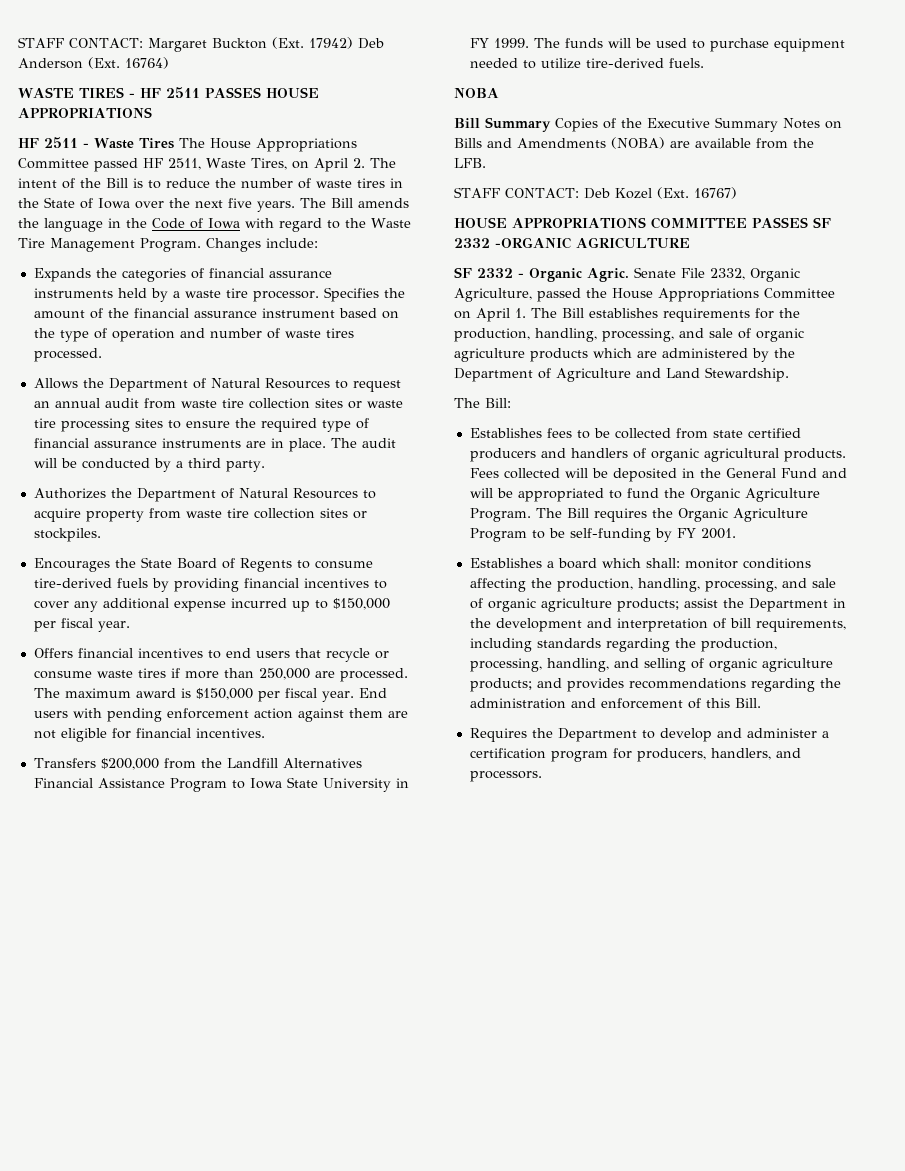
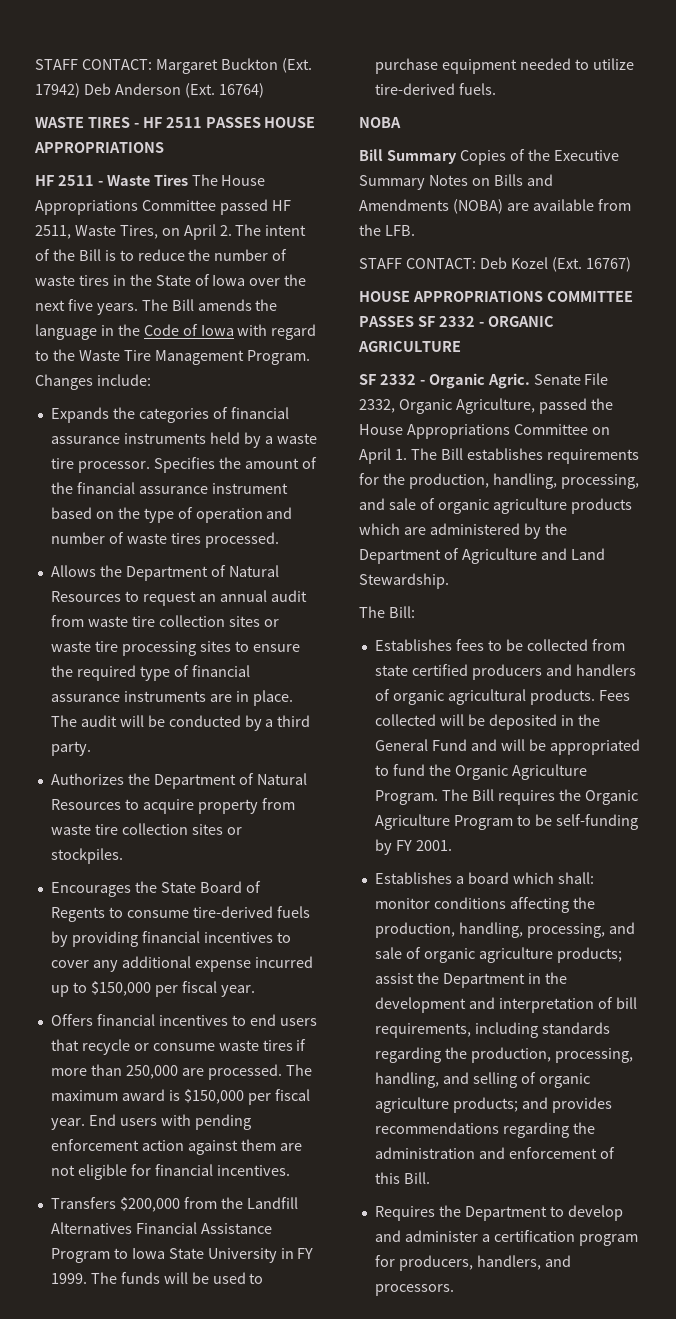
- HOUSE APPROPRIATIONS COMMITTEE PASSES SF 2332 -ORGANIC AGRICULTURE
+ HOUSE APPROPRIATIONS COMMITTEE PASSES SF 2332 - ORGANIC AGRICULTURE

